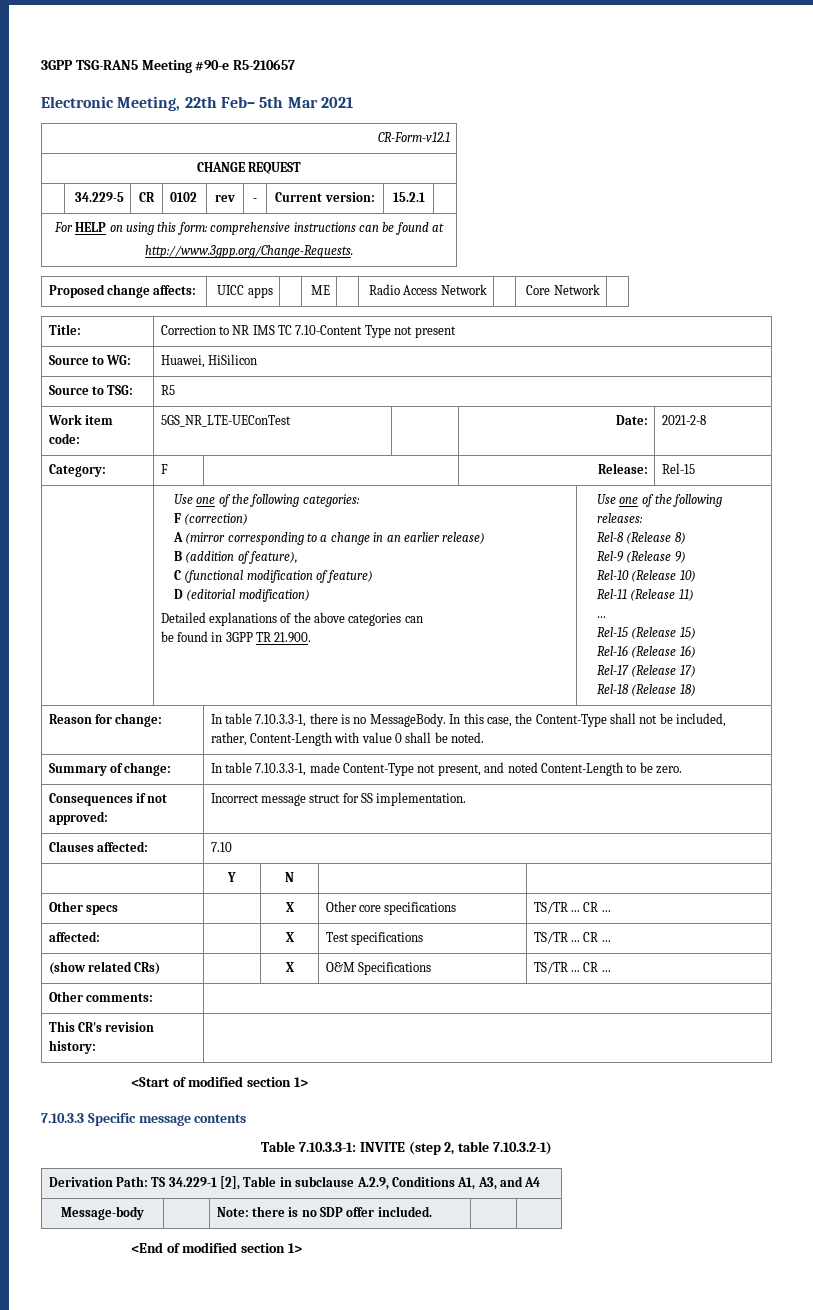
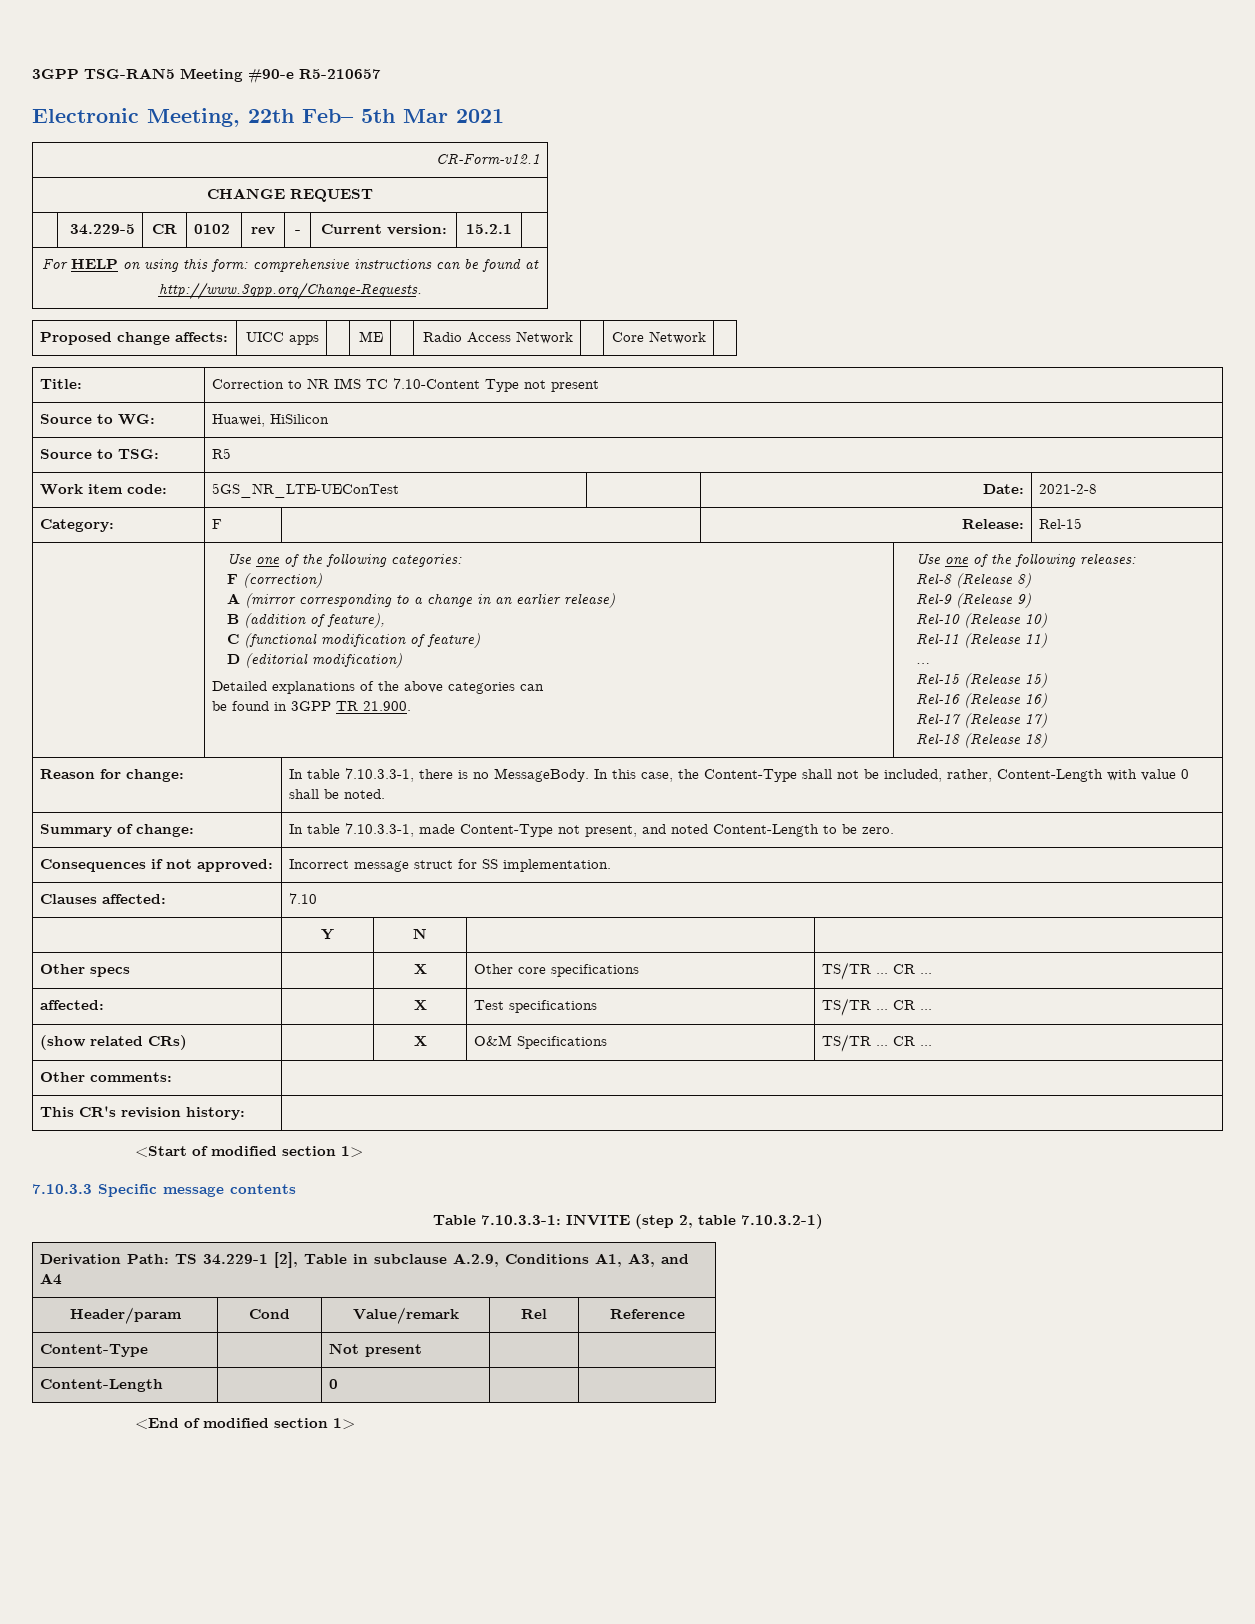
- Message-body | | Note: there is no SDP offer included. | |
+ Header/param | Cond | Value/remark | Rel | Reference
+ Content-Type | | Not present | |
+ Content-Length | | 0 | |

